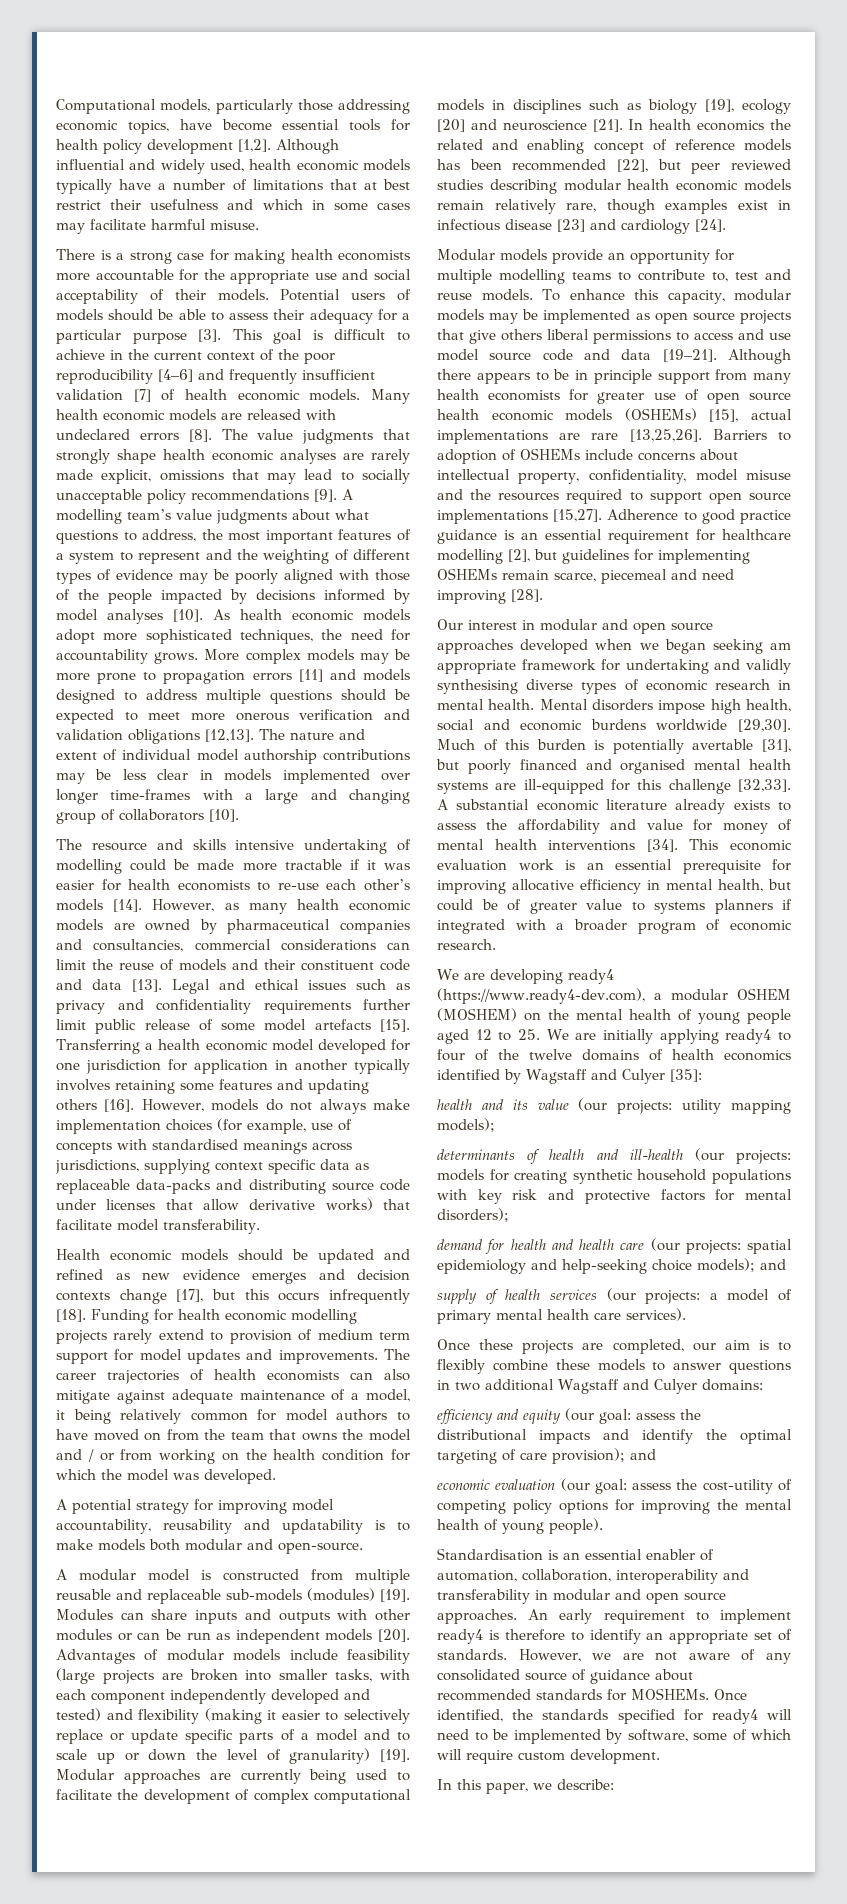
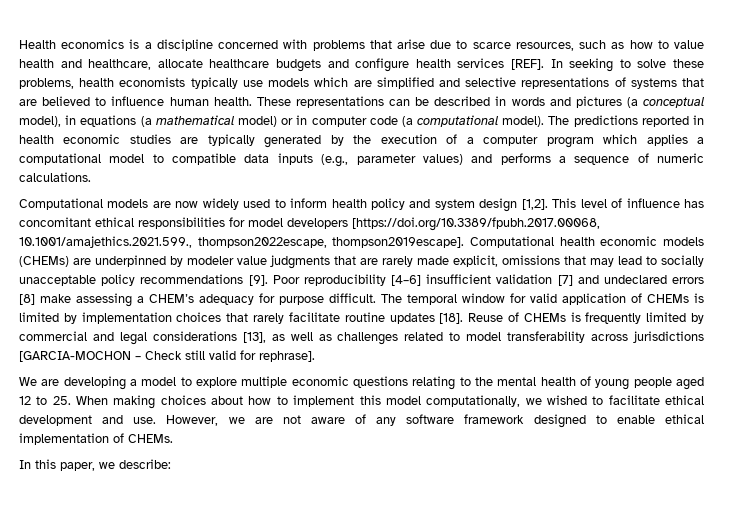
- Computational models, particularly those addressing economic topics, have become essential tools for health policy development [1,2]. Although influential and widely used, health economic models typically have a number of limitations that at best restrict their usefulness and which in some cases may facilitate harmful misuse.
- There is a strong case for making health economists more accountable for the appropriate use and social acceptability of their models. Potential users of models should be able to assess their adequacy for a particular purpose [3]. This goal is difficult to achieve in the current context of the poor reproducibility [4–6] and frequently insufficient validation [7] of health economic models. Many health economic models are released with undeclared errors [8]. The value judgments that strongly shape health economic analyses are rarely made explicit, omissions that may lead to socially unacceptable policy recommendations [9].
+ Health economics is a discipline concerned with problems that arise due to scarce resources, such as how to value health and healthcare, allocate healthcare budgets and configure health services [REF]. In seeking to solve these problems, health economists typically use models which are simplified and selective representations of systems that are believed to influence human health. These representations can be described in words and pictures (a conceptual model), in equations (a mathematical model) or in computer code (a computational model). The predictions reported in health economic studies are typically generated by the execution of a computer program which applies a computational model to compatible data inputs (e.g., parameter values) and performs a sequence of numeric calculations.
+ Computational models are now widely used to inform health policy and system design [1,2]. This level of influence has concomitant ethical responsibilities for model developers [https://doi.org/10.3389/fpubh.2017.00068, 10.1001/amajethics.2021.599., thompson2022escape, thompson2019escape]. Computational health economic models (CHEMs) are underpinned by modeler value judgments that are rarely made explicit, omissions that may lead to socially unacceptable policy recommendations [9].
- A modelling team’s value judgments about what questions to address, the most important features of a system to represent and the weighting of different types of evidence may be poorly aligned with those of the people impacted by decisions informed by model analyses [10]. As health economic models adopt more sophisticated techniques, the need for accountability grows. More complex models may be more prone to propagation errors [11] and models designed to address multiple questions should be expected to meet more onerous verification and validation obligations [12,13]. The nature and extent of individual model authorship contributions may be less clear in models implemented over longer time-frames with a large and changing group of collaborators [10].
- The resource and skills intensive undertaking of modelling could be made more tractable if it was easier for health economists to re-use each other’s models [14]. However, as many health economic models are owned by pharmaceutical companies and consultancies, commercial considerations can limit the reuse of models and their constituent code and data [13]. Legal and ethical issues such as privacy and confidentiality requirements further limit public release of some model artefacts [15]. Transferring a health economic model developed for one jurisdiction for application in another typically involves retaining some features and updating others [16]. However, models do not always make implementation choices (for example, use of concepts with standardised meanings across jurisdictions, supplying context specific data as replaceable data-packs and distributing source code under licenses that allow derivative works) that facilitate model transferability.
- Health economic models should be updated and refined as new evidence emerges and decision contexts change [17], but this occurs infrequently [18]. Funding for health economic modelling projects rarely extend to provision of medium term support for model updates and improvements. The career trajectories of health economists can also mitigate against adequate maintenance of a model, it being relatively common for model authors to have moved on from the team that owns the model and / or from working on the health condition for which the model was developed.
- A potential strategy for improving model accountability, reusability and updatability is to make models both modular and open-source.
- A modular model is constructed from multiple reusable and replaceable sub-models (modules) [19]. Modules can share inputs and outputs with other modules or can be run as independent models [20]. Advantages of modular models include feasibility (large projects are broken into smaller tasks, with each component independently developed and tested) and flexibility (making it easier to selectively replace or update specific parts of a model and to scale up or down the level of granularity) [19]. Modular approaches are currently being used to facilitate the development of complex computational models in disciplines such as biology [19], ecology [20] and neuroscience [21]. In health economics the related and enabling concept of reference models has been recommended [22], but peer reviewed studies describing modular health economic models remain relatively rare, though examples exist in infectious disease [23] and cardiology [24].
- Modular models provide an opportunity for multiple modelling teams to contribute to, test and reuse models. To enhance this capacity, modular models may be implemented as open source projects that give others liberal permissions to access and use model source code and data [19–21]. Although there appears to be in principle support from many health economists for greater use of open source health economic models (OSHEMs) [15], actual implementations are rare [13,25,26]. Barriers to adoption of OSHEMs include concerns about intellectual property, confidentiality, model misuse and the resources required to support open source implementations [15,27]. Adherence to good practice guidance is an essential requirement for healthcare modelling [2], but guidelines for implementing OSHEMs remain scarce, piecemeal and need improving [28].
- Our interest in modular and open source approaches developed when we began seeking am appropriate framework for undertaking and validly synthesising diverse types of economic research in mental health. Mental disorders impose high health, social and economic burdens worldwide [29,30]. Much of this burden is potentially avertable [31], but poorly financed and organised mental health systems are ill-equipped for this challenge [32,33]. A substantial economic literature already exists to assess the affordability and value for money of mental health interventions [34]. This economic evaluation work is an essential prerequisite for improving allocative efficiency in mental health, but could be of greater value to systems planners if integrated with a broader program of economic research.
- We are developing ready4 (https://www.ready4-dev.com), a modular OSHEM (MOSHEM) on the mental health of young people aged 12 to 25. We are initially applying ready4 to four of the twelve domains of health economics identified by Wagstaff and Culyer [35]:
- health and its value (our projects: utility mapping models);
- determinants of health and ill-health (our projects: models for creating synthetic household populations with key risk and protective factors for mental disorders);
- demand for health and health care (our projects: spatial epidemiology and help-seeking choice models); and
- supply of health services (our projects: a model of primary mental health care services).
- Once these projects are completed, our aim is to flexibly combine these models to answer questions in two additional Wagstaff and Culyer domains:
- efficiency and equity (our goal: assess the distributional impacts and identify the optimal targeting of care provision); and
- economic evaluation (our goal: assess the cost-utility of competing policy options for improving the mental health of young people).
- Standardisation is an essential enabler of automation, collaboration, interoperability and transferability in modular and open source approaches. An early requirement to implement ready4 is therefore to identify an appropriate set of standards.
+ Poor reproducibility [4–6] insufficient validation [7] and undeclared errors [8] make assessing a CHEM’s adequacy for purpose difficult. The temporal window for valid application of CHEMs is limited by implementation choices that rarely facilitate routine updates [18]. Reuse of CHEMs is frequently limited by commercial and legal considerations [13], as well as challenges related to model transferability across jurisdictions [GARCIA-MOCHON – Check still valid for rephrase].
+ We are developing a model to explore multiple economic questions relating to the mental health of young people aged 12 to 25. When making choices about how to implement this model computationally, we wished to facilitate ethical development and use.
- However, we are not aware of any consolidated source of guidance about recommended standards for MOSHEMs. Once identified, the standards specified for ready4 will need to be implemented by software, some of which will require custom development.
+ However, we are not aware of any software framework designed to enable ethical implementation of CHEMs.

